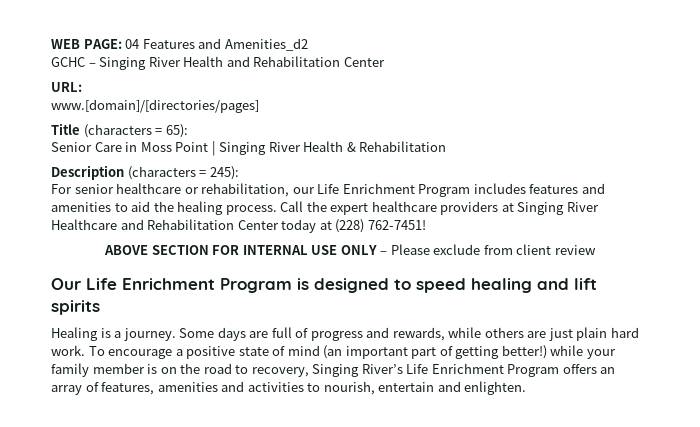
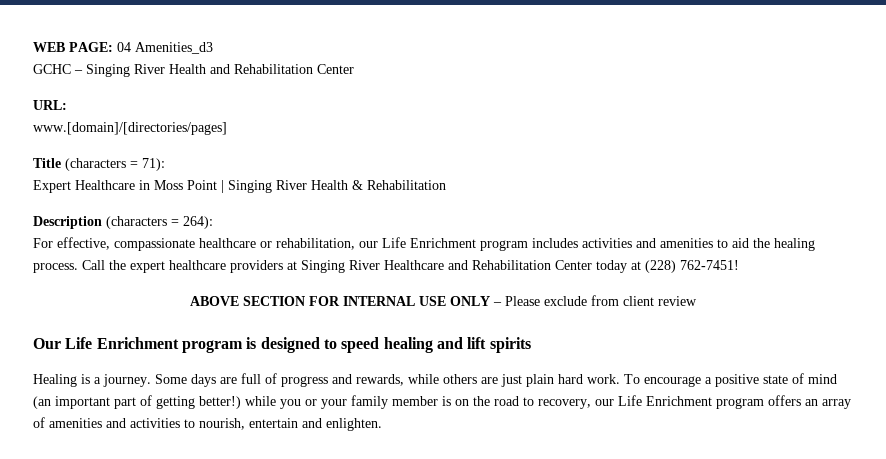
- WEB PAGE: 04 Features and Amenities_d2
+ WEB PAGE: 04 Amenities_d3
- Title (characters = 65):
- Senior Care in Moss Point | Singing River Health & Rehabilitation
+ Title (characters = 71):
+ Expert Healthcare in Moss Point | Singing River Health & Rehabilitation
- Description (characters = 245):
+ Description (characters = 264):
- For senior healthcare or rehabilitation, our Life Enrichment Program includes features and amenities to aid the healing process.
+ For effective, compassionate healthcare or rehabilitation, our Life Enrichment program includes activities and amenities to aid the healing process.
- Our Life Enrichment Program is designed to speed healing and lift spirits
+ Our Life Enrichment program is designed to speed healing and lift spirits
- To encourage a positive state of mind (an important part of getting better!) while your family member is on the road to recovery, Singing River’s Life Enrichment Program offers an array of features, amenities and activities to nourish, entertain and enlighten.
+ To encourage a positive state of mind (an important part of getting better!) while you or your family member is on the road to recovery, our Life Enrichment program offers an array of amenities and activities to nourish, entertain and enlighten.

